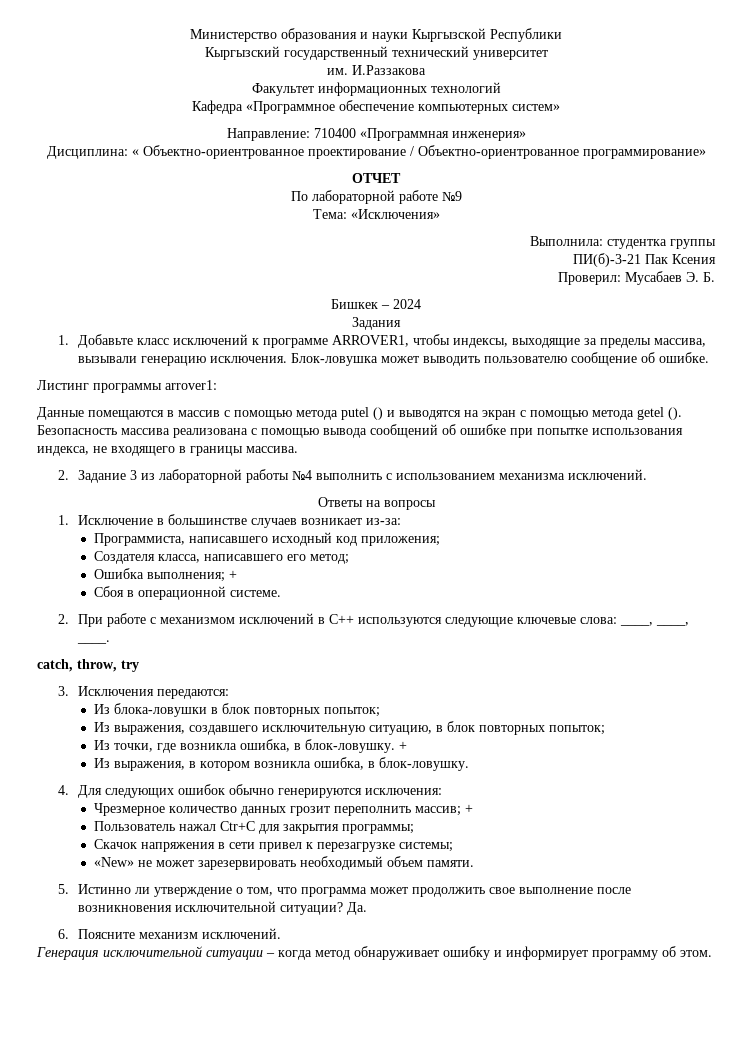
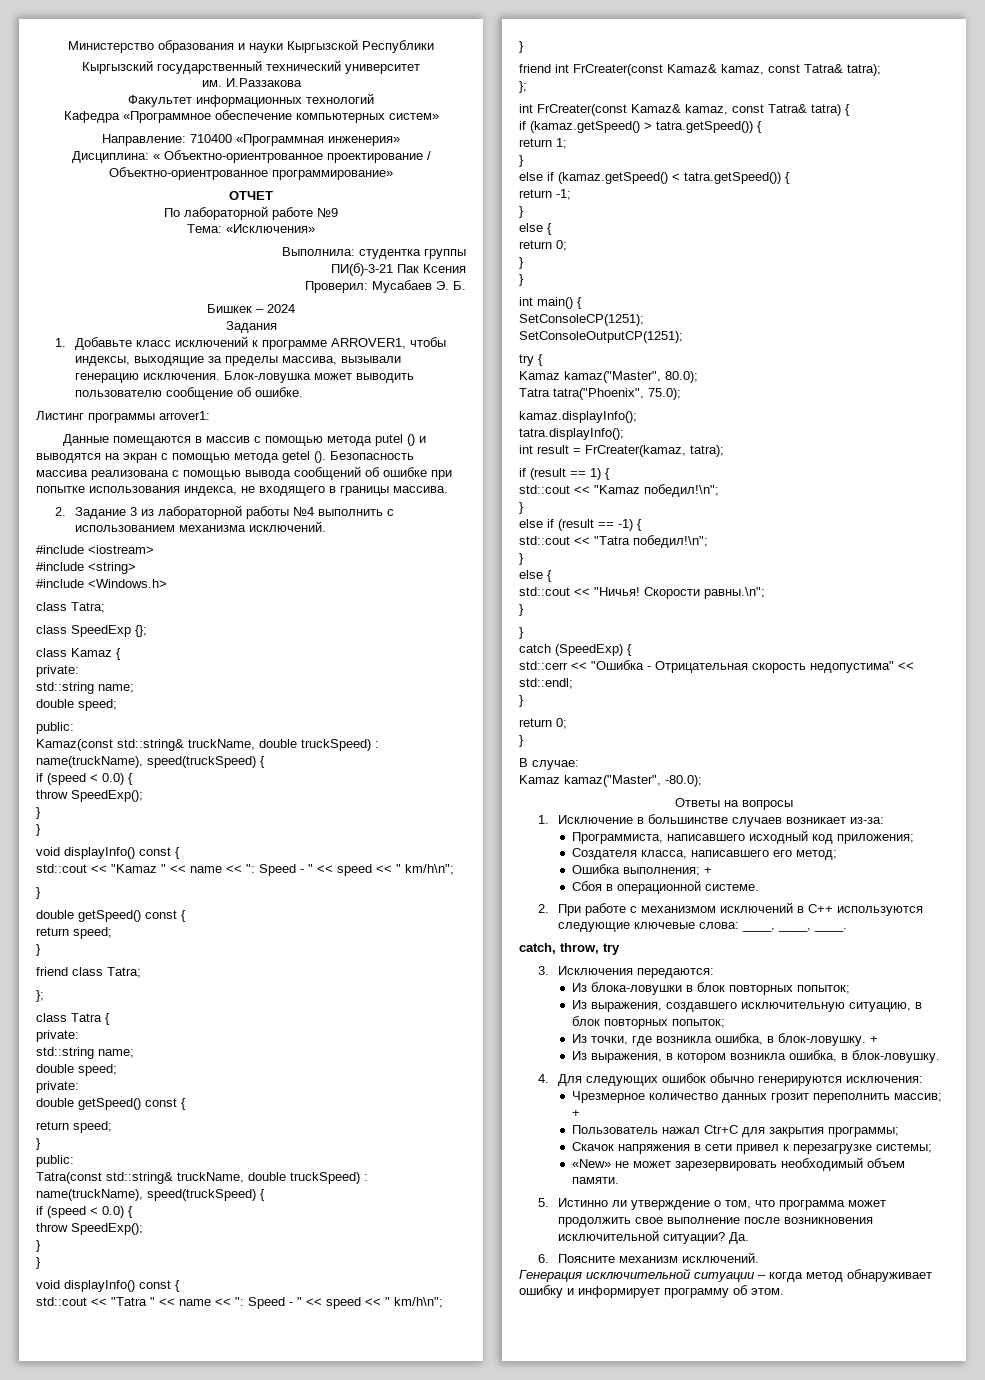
+ #include <iostream>
+ #include <string>
+ #include <Windows.h>
+ class Tatra;
+ class SpeedExp {};
+ class Kamaz {
+ private:
+ std::string name;
+ double speed;
+ public:
+ Kamaz(const std::string& truckName, double truckSpeed) : name(truckName), speed(truckSpeed) {
+ if (speed < 0.0) {
+ throw SpeedExp();
+ }
+ }
+ void displayInfo() const {
+ std::cout << "Kamaz " << name << ": Speed - " << speed << " km/h\n";
+ }
+ double getSpeed() const {
+ return speed;
+ }
+ friend class Tatra;
+ };
+ class Tatra {
+ private:
+ std::string name;
+ double speed;
+ private:
+ double getSpeed() const {
+ return speed;
+ }
+ public:
+ Tatra(const std::string& truckName, double truckSpeed) : name(truckName), speed(truckSpeed) {
+ if (speed < 0.0) {
+ throw SpeedExp();
+ }
+ }
+ void displayInfo() const {
+ std::cout << "Tatra " << name << ": Speed - " << speed << " km/h\n";
+ }
+ friend int FrCreater(const Kamaz& kamaz, const Tatra& tatra);
+ };
+ int FrCreater(const Kamaz& kamaz, const Tatra& tatra) {
+ if (kamaz.getSpeed() > tatra.getSpeed()) {
+ return 1;
+ }
+ else if (kamaz.getSpeed() < tatra.getSpeed()) {
+ return -1;
+ }
+ else {
+ return 0;
+ }
+ }
+ int main() {
+ SetConsoleCP(1251);
+ SetConsoleOutputCP(1251);
+ try {
+ Kamaz kamaz("Master", 80.0);
+ Tatra tatra("Phoenix", 75.0);
+ kamaz.displayInfo();
+ tatra.displayInfo();
+ int result = FrCreater(kamaz, tatra);
+ if (result == 1) {
+ std::cout << "Kamaz победил!\n";
+ }
+ else if (result == -1) {
+ std::cout << "Tatra победил!\n";
+ }
+ else {
+ std::cout << "Ничья! Скорости равны.\n";
+ }
+ }
+ catch (SpeedExp) {
+ std::cerr << "Ошибка - Отрицательная скорость недопустима" << std::endl;
+ }
+ return 0;
+ }
+ В случае:
+ Kamaz kamaz("Master", -80.0);

